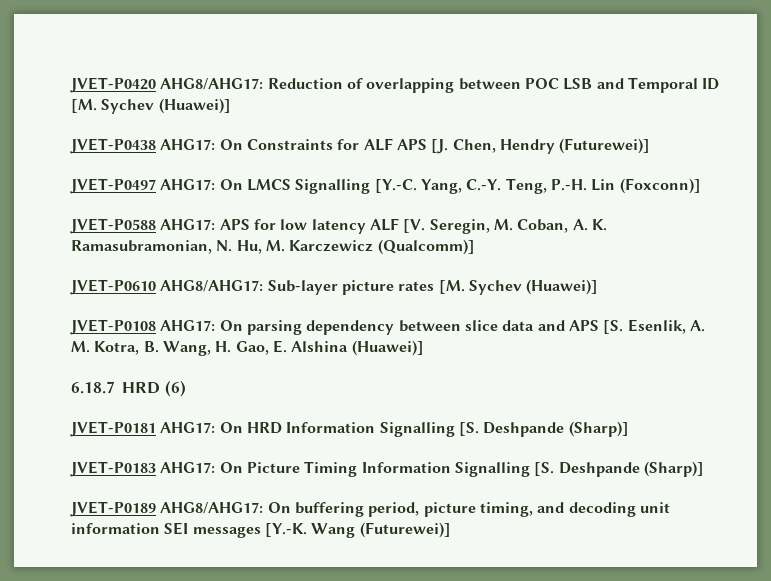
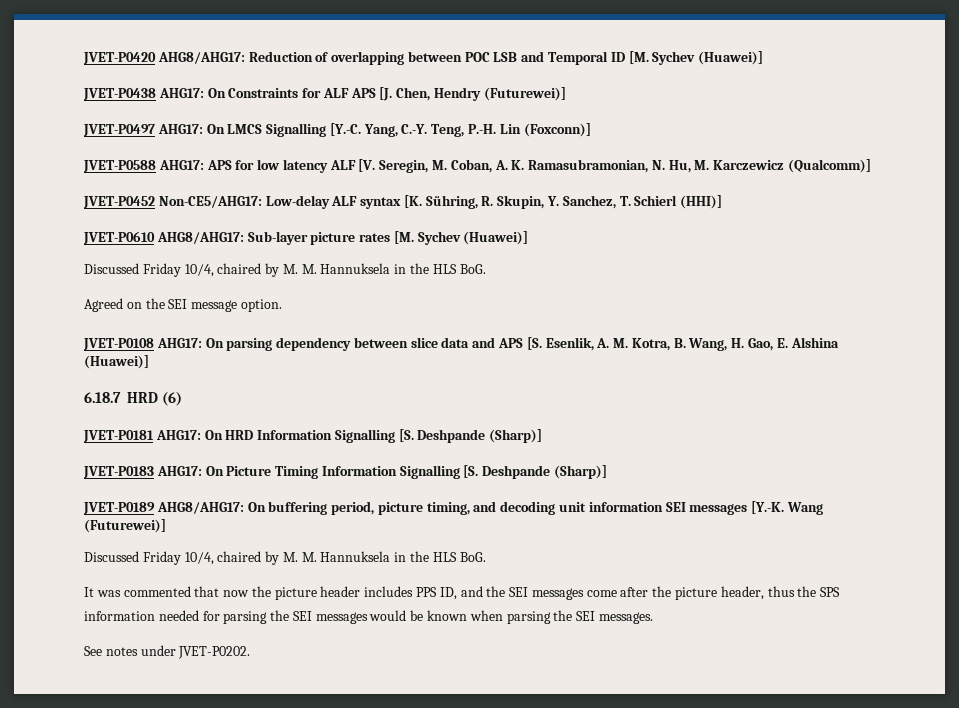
+ JVET-P0452 Non-CE5/AHG17: Low-delay ALF syntax [K. Sühring, R. Skupin, Y. Sanchez, T. Schierl (HHI)]
  JVET-P0610 AHG8/AHG17: Sub-layer picture rates [M. Sychev (Huawei)]
+ Discussed Friday 10/4, chaired by M. M. Hannuksela in the HLS BoG.
+ Agreed on the SEI message option.
  JVET-P0189 AHG8/AHG17: On buffering period, picture timing, and decoding unit information SEI messages [Y.-K. Wang (Futurewei)]
+ Discussed Friday 10/4, chaired by M. M. Hannuksela in the HLS BoG.
+ It was commented that now the picture header includes PPS ID, and the SEI messages come after the picture header, thus the SPS information needed for parsing the SEI messages would be known when parsing the SEI messages.
+ See notes under JVET-P0202.

